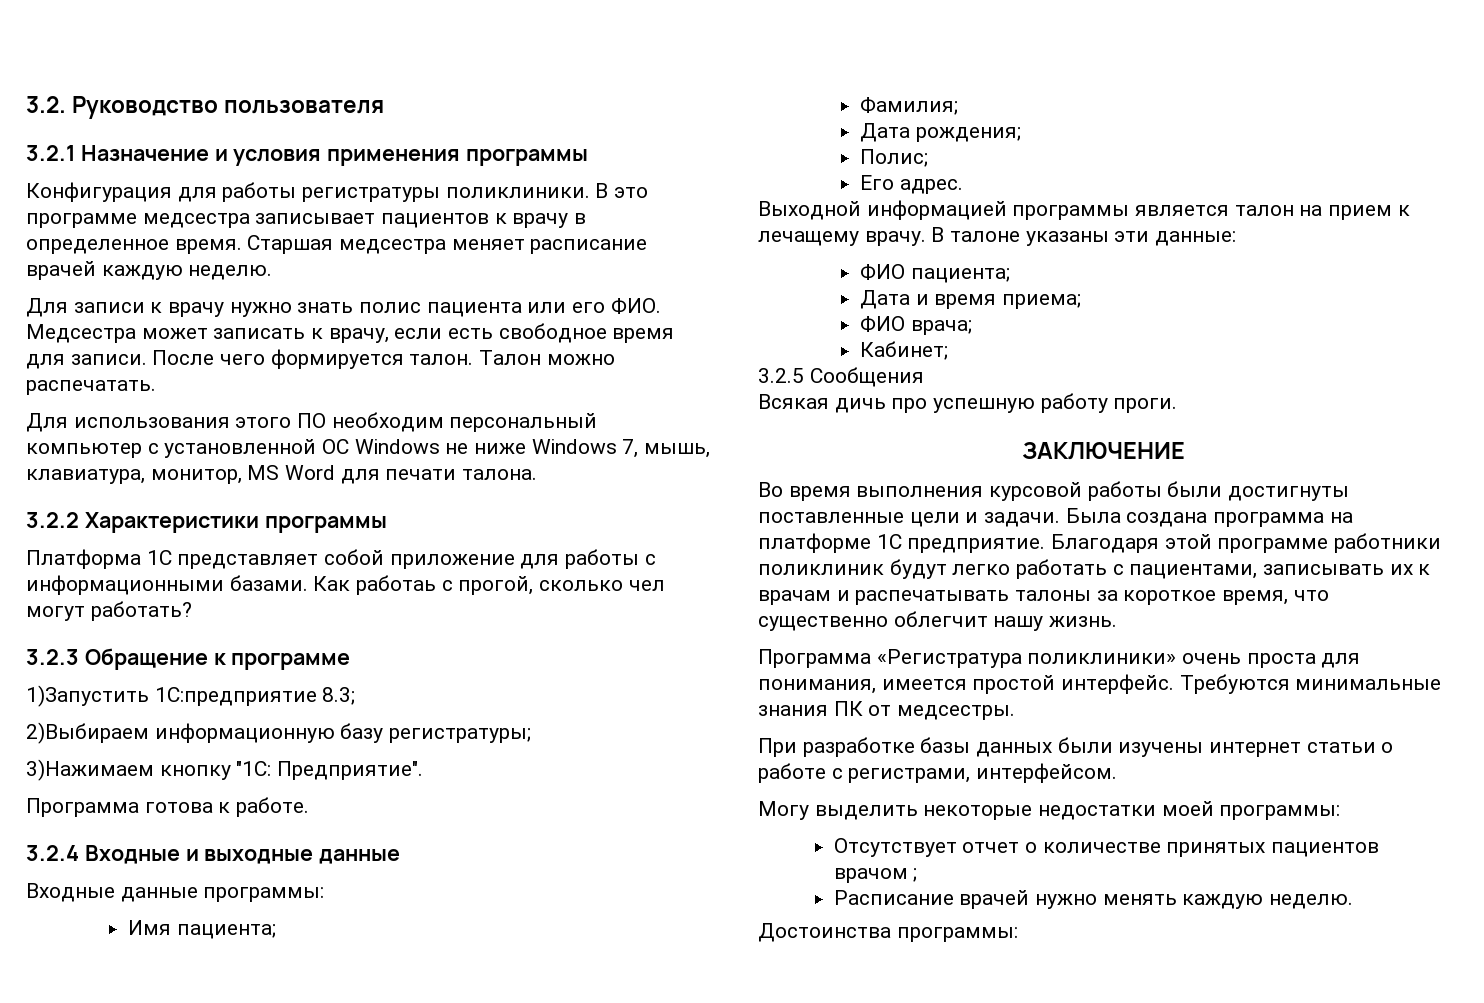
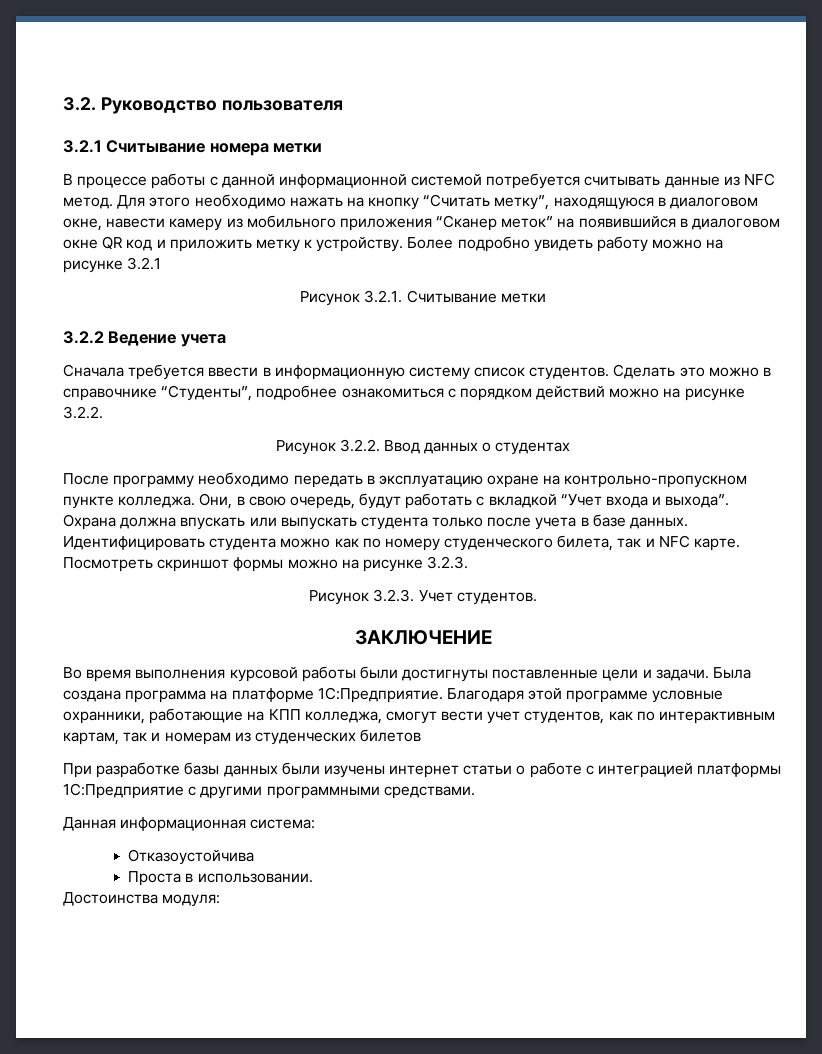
- 3.2.1 Назначение и условия применения программы
- Конфигурация для работы регистратуры поликлиники. В это программе медсестра записывает пациентов к врачу в определенное время. Старшая медсестра меняет расписание врачей каждую неделю.
- Для записи к врачу нужно знать полис пациента или его ФИО. Медсестра может записать к врачу, если есть свободное время для записи. После чего формируется талон. Талон можно распечатать.
- Для использования этого ПО необходим персональный компьютер с установленной ОС Windows не ниже Windows 7, мышь, клавиатура, монитор, MS Word для печати талона.
- 3.2.2 Характеристики программы
- Платформа 1С представляет собой приложение для работы с информационными базами. Как работаь с прогой, сколько чел могут работать?
- 3.2.3 Обращение к программе
- 1)Запустить 1С:предприятие 8.3;
- 2)Выбираем информационную базу регистратуры;
- 3)Нажимаем кнопку "1C: Предприятие".
- Программа готова к работе.
- 3.2.4 Входные и выходные данные
- Входные данные программы:
- Имя пациента;
- Фамилия;
- Дата рождения;
- Полис;
- Его адрес.
- Выходной информацией программы является талон на прием к лечащему врачу. В талоне указаны эти данные:
- ФИО пациента;
- Дата и время приема;
- ФИО врача;
- Кабинет;
- 3.2.5 Сообщения
- Всякая дичь про успешную работу проги.
+ 3.2.1 Считывание номера метки
+ В процессе работы с данной информационной системой потребуется считывать данные из NFC метод. Для этого необходимо нажать на кнопку “Считать метку”, находящуюся в диалоговом окне, навести камеру из мобильного приложения “Сканер меток” на появившийся в диалоговом окне QR код и приложить метку к устройству. Более подробно увидеть работу можно на рисунке 3.2.1
+ Рисунок 3.2.1. Cчитывание метки
+ 3.2.2 Ведение учета
+ Сначала требуется ввести в информационную систему список студентов. Сделать это можно в справочнике “Студенты”, подробнее ознакомиться с порядком действий можно на рисунке 3.2.2.
+ Рисунок 3.2.2. Ввод данных о студентах
+ После программу необходимо передать в эксплуатацию охране на контрольно-пропускном пункте колледжа. Они, в свою очередь, будут работать с вкладкой “Учет входа и выхода”. Охрана должна впускать или выпускать студента только после учета в базе данных. Идентифицировать студента можно как по номеру студенческого билета, так и NFC карте. Посмотреть скриншот формы можно на рисунке 3.2.3.
+ Рисунок 3.2.3. Учет студентов.
- Была создана программа на платформе 1С предприятие.
+ Была создана программа на платформе 1С:Предприятие.
- Благодаря этой программе работники поликлиник будут легко работать с пациентами, записывать их к врачам и распечатывать талоны за короткое время, что существенно облегчит нашу жизнь.
- Программа «Регистратура поликлиники» очень проста для понимания, имеется простой интерфейс. Требуются минимальные знания ПК от медсестры.
+ Благодаря этой программе условные охранники, работающие на КПП колледжа, смогут вести учет студентов, как по интерактивным картам, так и номерам из студенческих билетов
- При разработке базы данных были изучены интернет статьи о работе с регистрами, интерфейсом.
- Могу выделить некоторые недостатки моей программы:
- Отсутствует отчет о количестве принятых пациентов врачом ;
- Расписание врачей нужно менять каждую неделю.
+ При разработке базы данных были изучены интернет статьи о работе с интеграцией платформы 1С:Предприятие с другими программными средствами.
+ Данная информационная система:
+ Отказоустойчива
+ Проста в использовании.
- Достоинства программы:
+ Достоинства модуля:

